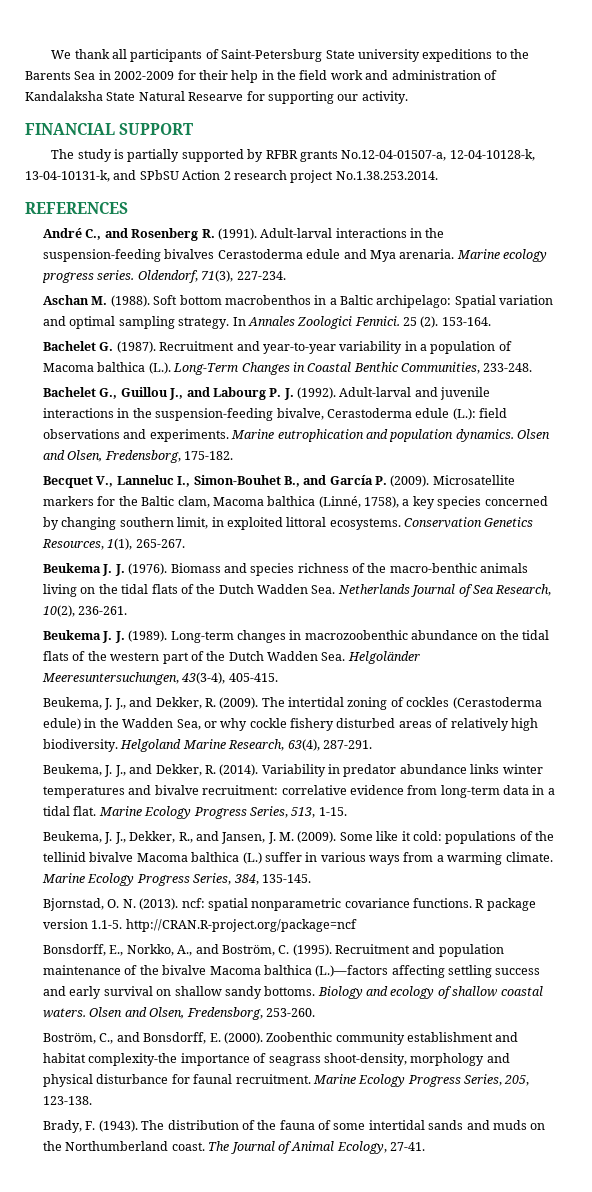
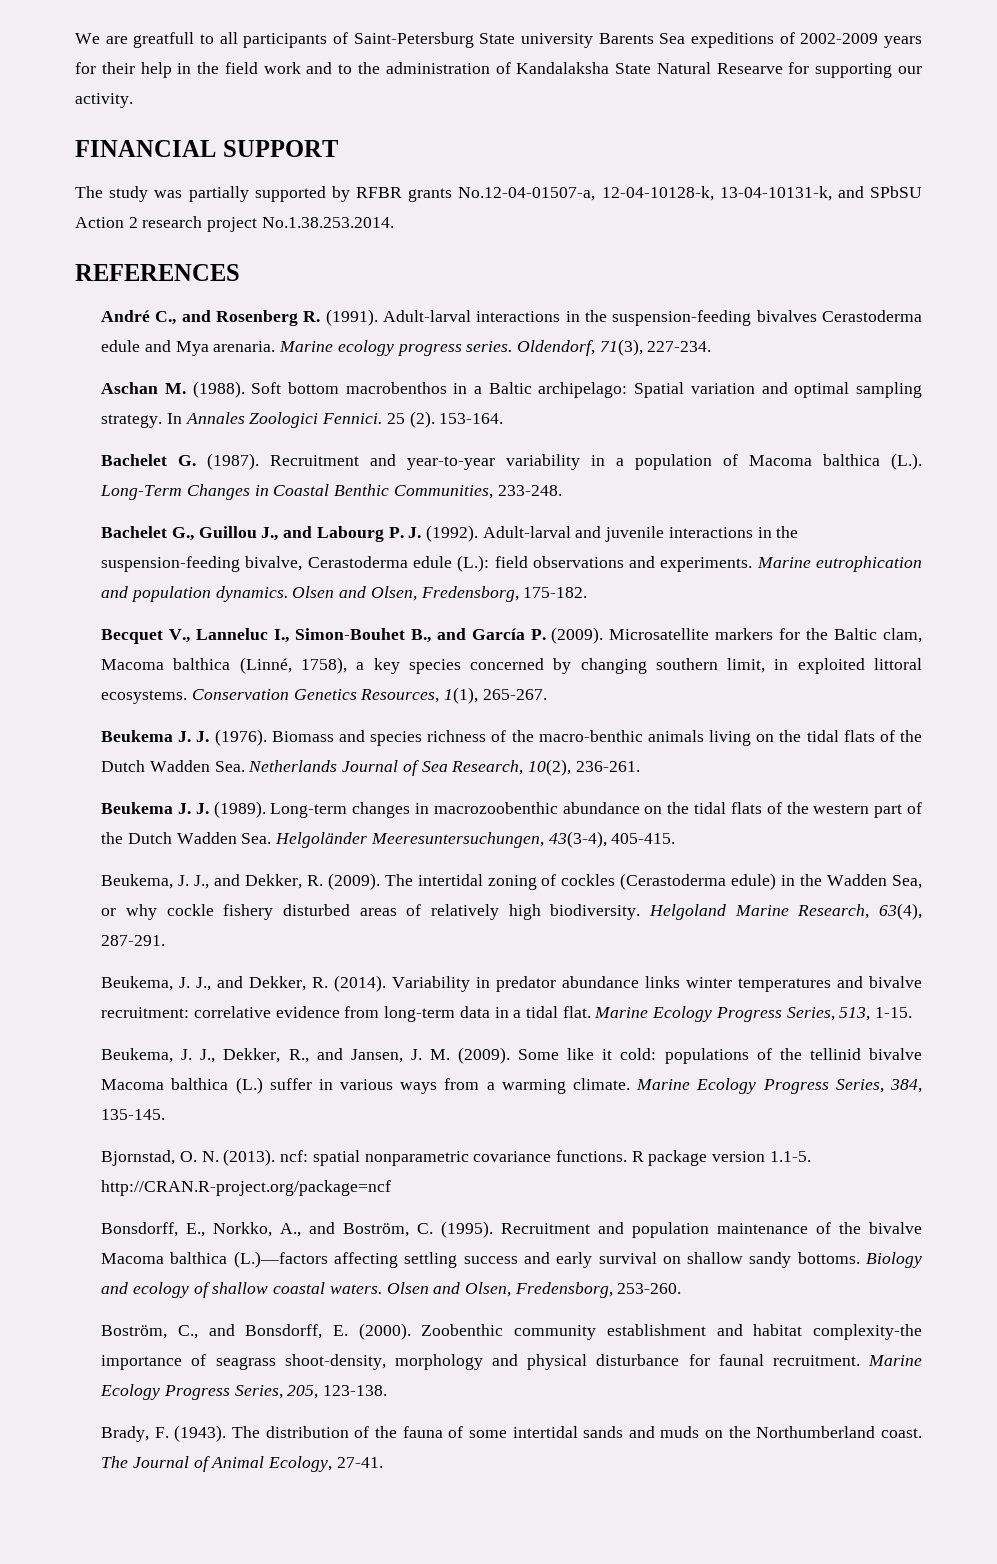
- We thank all participants of Saint-Petersburg State university expeditions to the Barents Sea in 2002-2009 for their help in the field work and administration of Kandalaksha State Natural Researve for supporting our activity.
+ We are greatfull to all participants of Saint-Petersburg State university Barents Sea expeditions of 2002-2009 years for their help in the field work and to the administration of Kandalaksha State Natural Researve for supporting our activity.
- The study is partially supported by RFBR grants No.12-04-01507-a, 12-04-10128-k, 13-04-10131-k, and SPbSU Action 2 research project No.1.38.253.2014.
+ The study was partially supported by RFBR grants No.12-04-01507-a, 12-04-10128-k, 13-04-10131-k, and SPbSU Action 2 research project No.1.38.253.2014.

